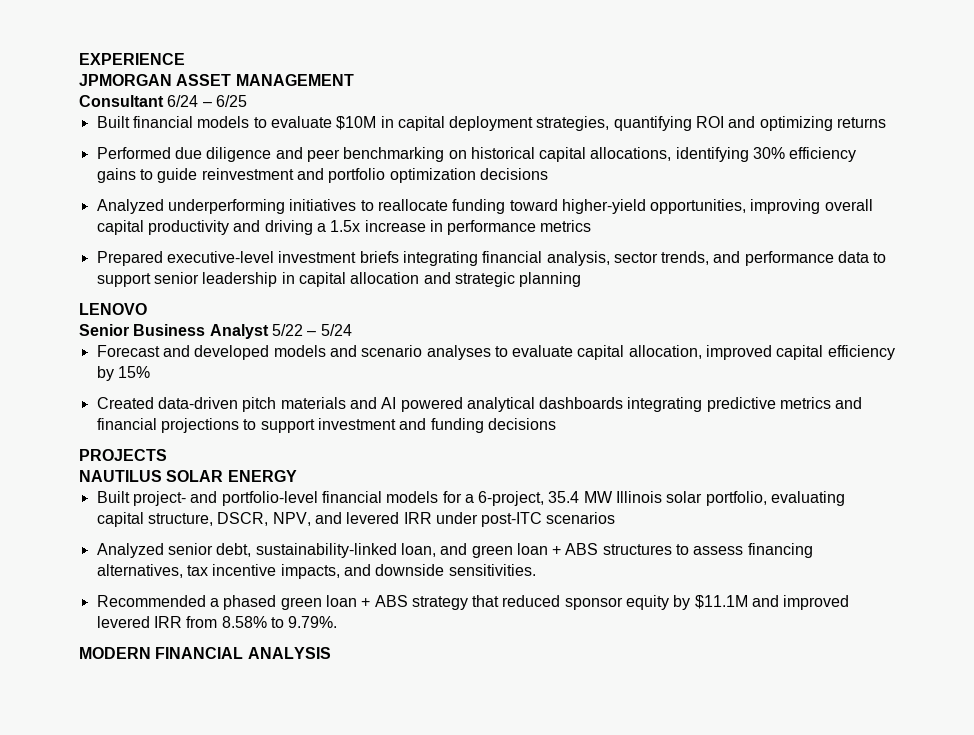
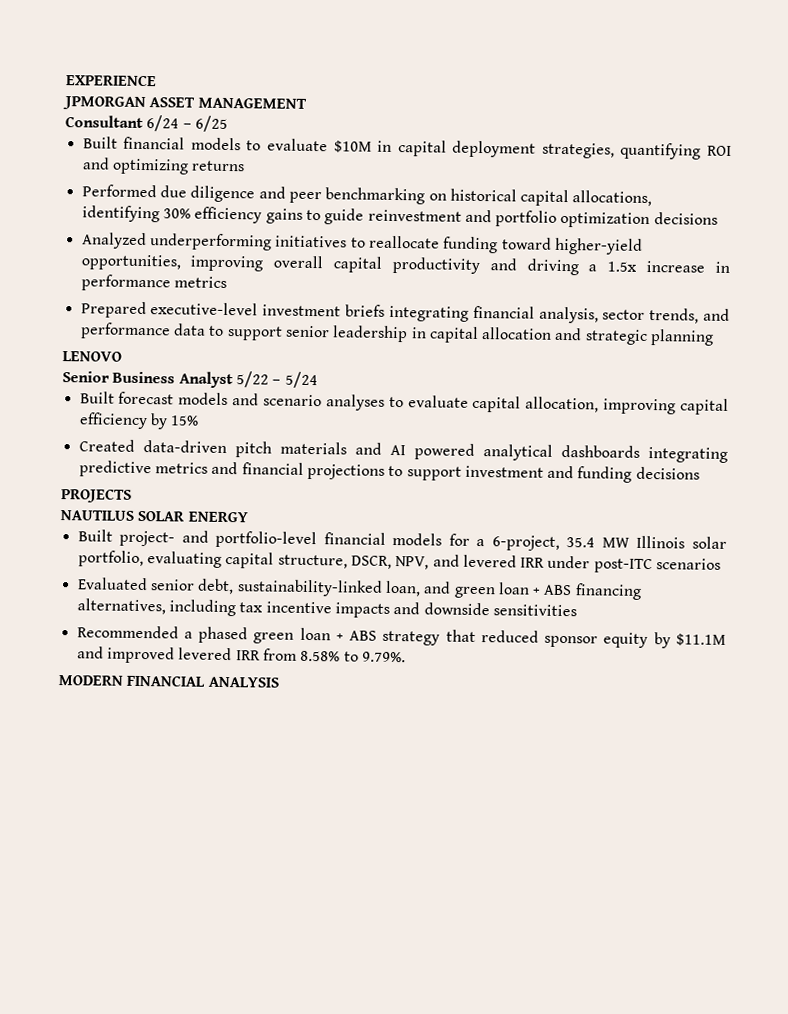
- Forecast and developed models and scenario analyses to evaluate capital allocation, improved capital efficiency by 15%
+ Built forecast models and scenario analyses to evaluate capital allocation, improving capital efficiency by 15%
- Analyzed senior debt, sustainability-linked loan, and green loan + ABS structures to assess financing alternatives, tax incentive impacts, and downside sensitivities.
+ Evaluated senior debt, sustainability-linked loan, and green loan + ABS financing alternatives, including tax incentive impacts and downside sensitivities

